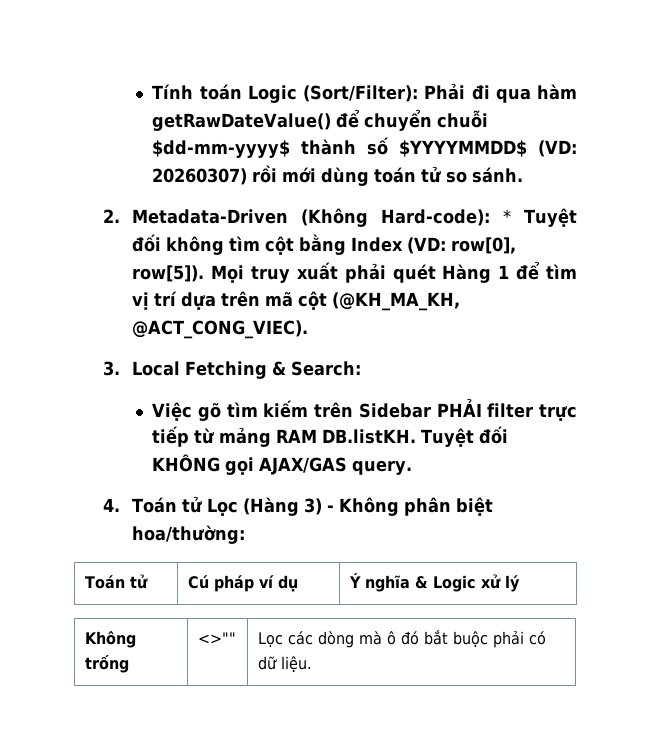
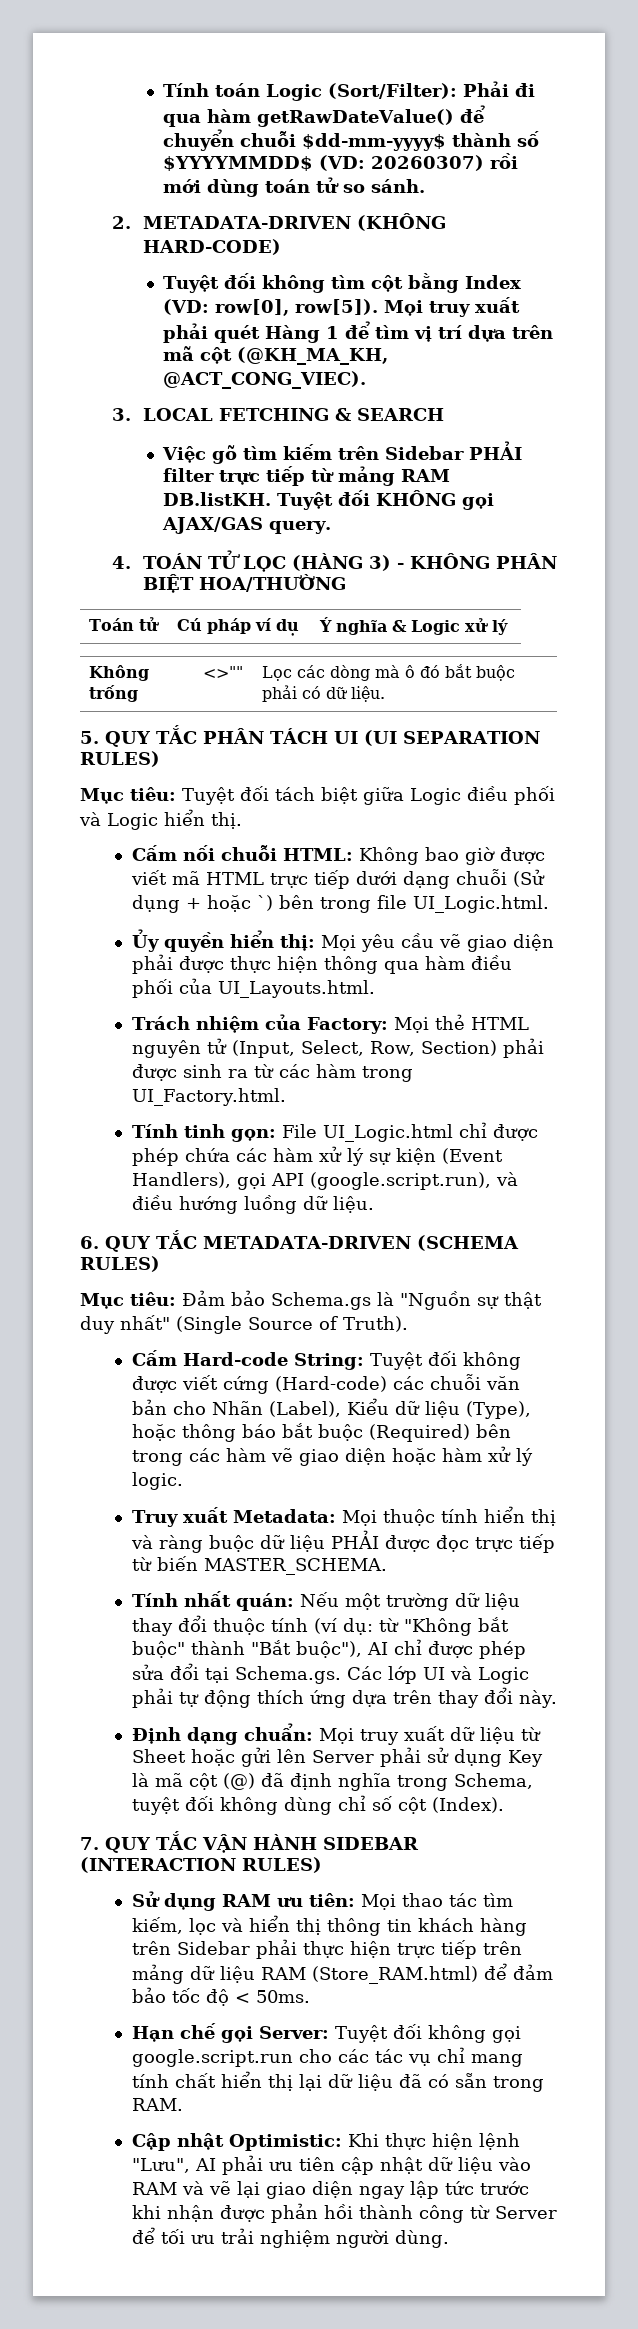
- 2. Metadata-Driven (Không Hard-code): * Tuyệt đối không tìm cột bằng Index (VD: row[0], row[5]).
+ 2. METADATA-DRIVEN (KHÔNG HARD-CODE)
+ Tuyệt đối không tìm cột bằng Index (VD: row[0], row[5]).
- 3. Local Fetching & Search:
+ 3. LOCAL FETCHING & SEARCH
- 4. Toán tử Lọc (Hàng 3) - Không phân biệt hoa/thường:
+ 4. TOÁN TỬ LỌC (HÀNG 3) - KHÔNG PHÂN BIỆT HOA/THƯỜNG
+ 5. QUY TẮC PHÂN TÁCH UI (UI SEPARATION RULES)
+ Mục tiêu: Tuyệt đối tách biệt giữa Logic điều phối và Logic hiển thị.
+ Cấm nối chuỗi HTML: Không bao giờ được viết mã HTML trực tiếp dưới dạng chuỗi (Sử dụng + hoặc `) bên trong file UI_Logic.html.
+ Ủy quyền hiển thị: Mọi yêu cầu vẽ giao diện phải được thực hiện thông qua hàm điều phối của UI_Layouts.html.
+ Trách nhiệm của Factory: Mọi thẻ HTML nguyên tử (Input, Select, Row, Section) phải được sinh ra từ các hàm trong UI_Factory.html.
+ Tính tinh gọn: File UI_Logic.html chỉ được phép chứa các hàm xử lý sự kiện (Event Handlers), gọi API (google.script.run), và điều hướng luồng dữ liệu.
+ 6. QUY TẮC METADATA-DRIVEN (SCHEMA RULES)
+ Mục tiêu: Đảm bảo Schema.gs là "Nguồn sự thật duy nhất" (Single Source of Truth).
+ Cấm Hard-code String: Tuyệt đối không được viết cứng (Hard-code) các chuỗi văn bản cho Nhãn (Label), Kiểu dữ liệu (Type), hoặc thông báo bắt buộc (Required) bên trong các hàm vẽ giao diện hoặc hàm xử lý logic.
+ Truy xuất Metadata: Mọi thuộc tính hiển thị và ràng buộc dữ liệu PHẢI được đọc trực tiếp từ biến MASTER_SCHEMA.
+ Tính nhất quán: Nếu một trường dữ liệu thay đổi thuộc tính (ví dụ: từ "Không bắt buộc" thành "Bắt buộc"), AI chỉ được phép sửa đổi tại Schema.gs. Các lớp UI và Logic phải tự động thích ứng dựa trên thay đổi này.
+ Định dạng chuẩn: Mọi truy xuất dữ liệu từ Sheet hoặc gửi lên Server phải sử dụng Key là mã cột (@) đã định nghĩa trong Schema, tuyệt đối không dùng chỉ số cột (Index).
+ 7. QUY TẮC VẬN HÀNH SIDEBAR (INTERACTION RULES)
+ Sử dụng RAM ưu tiên: Mọi thao tác tìm kiếm, lọc và hiển thị thông tin khách hàng trên Sidebar phải thực hiện trực tiếp trên mảng dữ liệu RAM (Store_RAM.html) để đảm bảo tốc độ < 50ms.
+ Hạn chế gọi Server: Tuyệt đối không gọi google.script.run cho các tác vụ chỉ mang tính chất hiển thị lại dữ liệu đã có sẵn trong RAM.
+ Cập nhật Optimistic: Khi thực hiện lệnh "Lưu", AI phải ưu tiên cập nhật dữ liệu vào RAM và vẽ lại giao diện ngay lập tức trước khi nhận được phản hồi thành công từ Server để tối ưu trải nghiệm người dùng.

